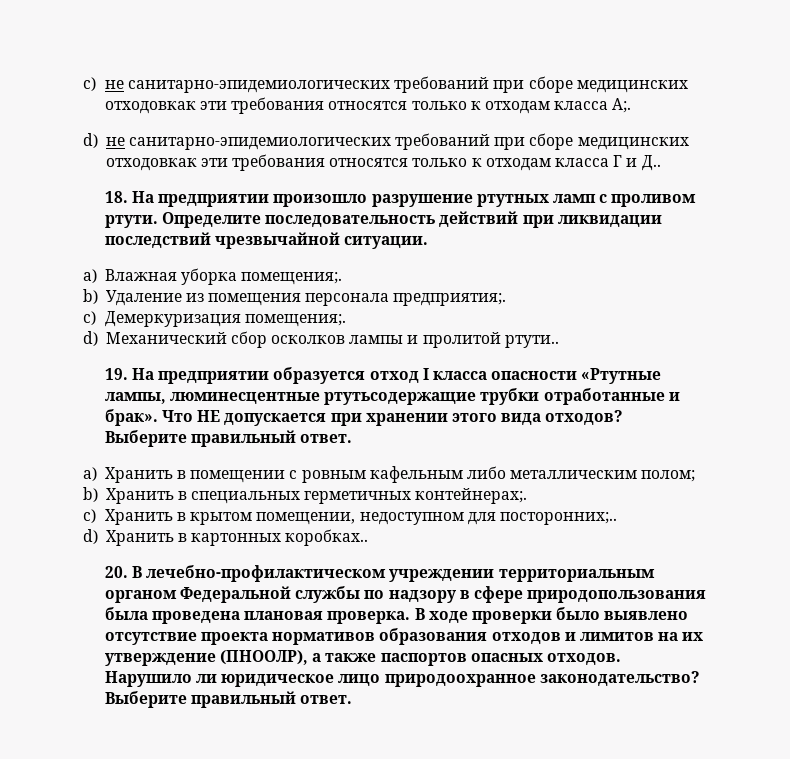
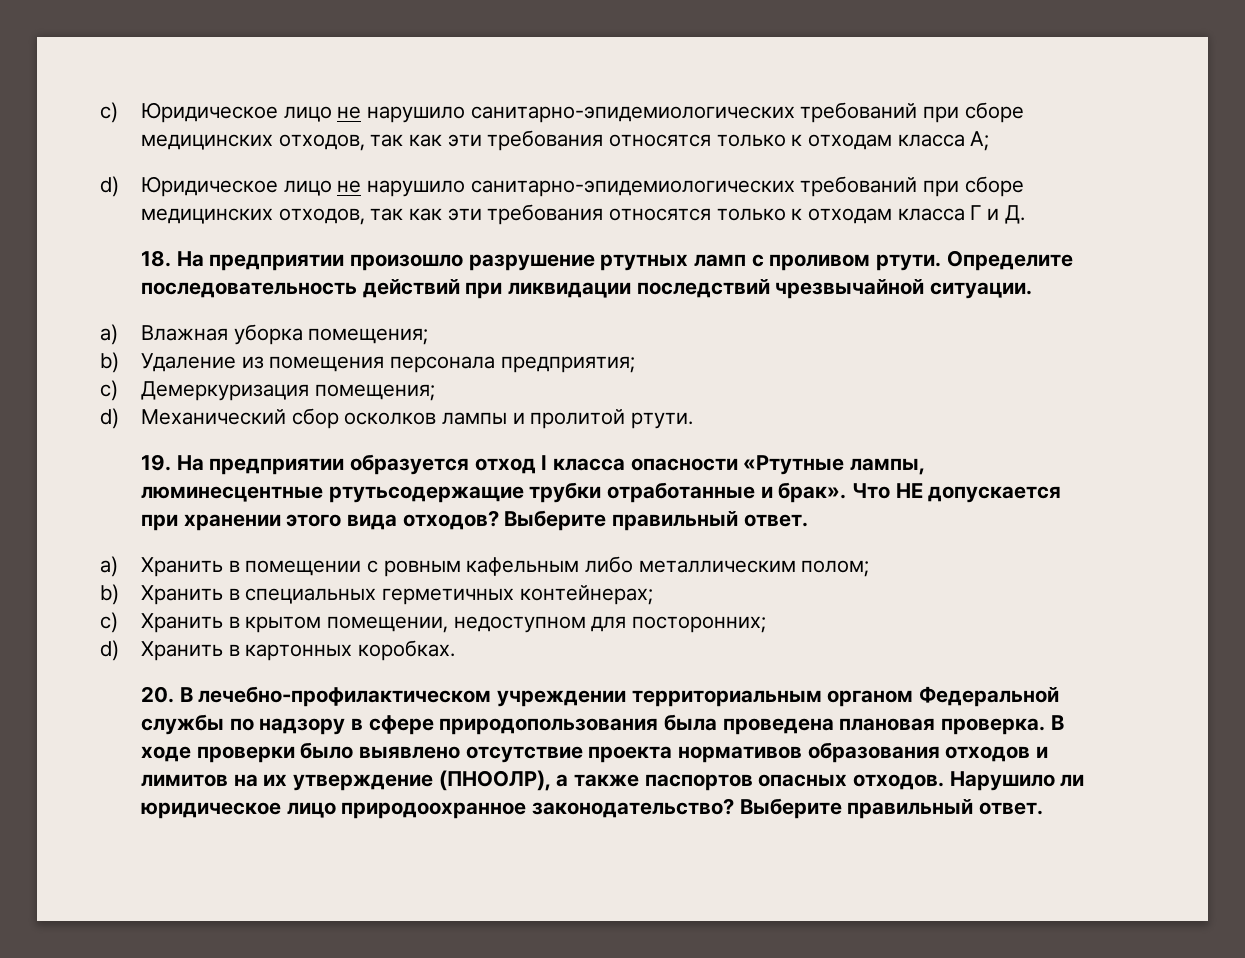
- c) не санитарно-эпидемиологических требований при сборе медицинских отходовкак эти требования относятся только к отходам класса А;.
- d) не санитарно-эпидемиологических требований при сборе медицинских отходовкак эти требования относятся только к отходам класса Г и Д..
+ c) Юридическое лицо не нарушило санитарно-эпидемиологических требований при сборе медицинских отходов, так как эти требования относятся только к отходам класса А;
+ d) Юридическое лицо не нарушило санитарно-эпидемиологических требований при сборе медицинских отходов, так как эти требования относятся только к отходам класса Г и Д.
- a) Влажная уборка помещения;.
+ a) Влажная уборка помещения;
- b) Удаление из помещения персонала предприятия;.
+ b) Удаление из помещения персонала предприятия;
- c) Демеркуризация помещения;.
+ c) Демеркуризация помещения;
- d) Механический сбор осколков лампы и пролитой ртути..
+ d) Механический сбор осколков лампы и пролитой ртути.
- b) Хранить в специальных герметичных контейнерах;.
+ b) Хранить в специальных герметичных контейнерах;
- c) Хранить в крытом помещении, недоступном для посторонних;..
+ c) Хранить в крытом помещении, недоступном для посторонних;
- d) Хранить в картонных коробках..
+ d) Хранить в картонных коробках.

